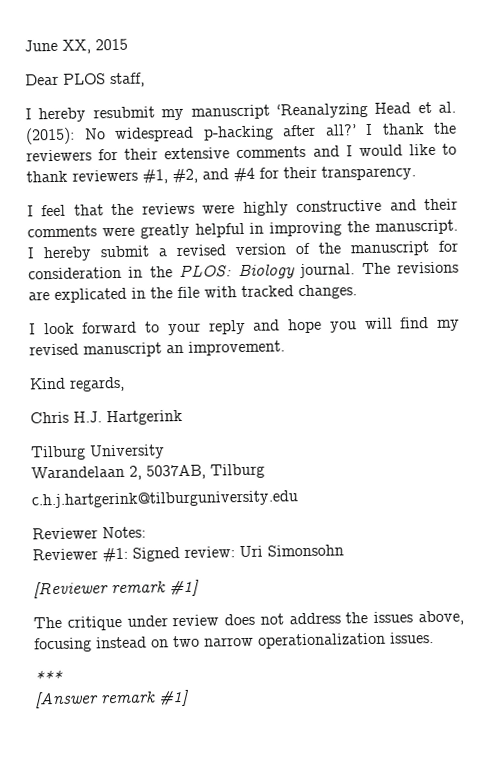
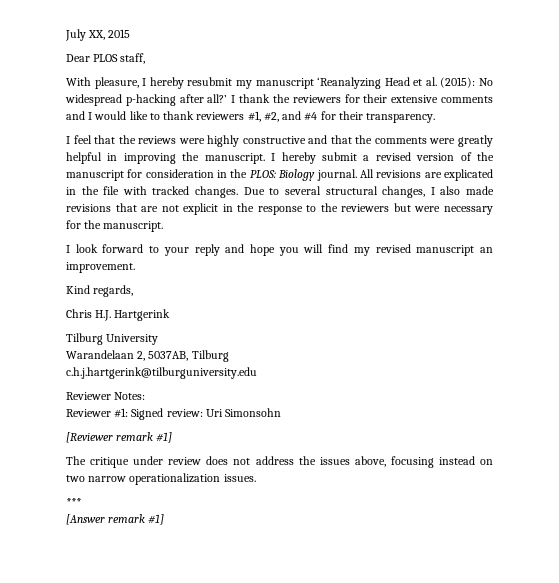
- June XX, 2015
+ July XX, 2015
- I hereby resubmit my manuscript ‘Reanalyzing Head et al. (2015): No widespread p-hacking after all?’
+ With pleasure, I hereby resubmit my manuscript ‘Reanalyzing Head et al. (2015): No widespread p-hacking after all?’
- I feel that the reviews were highly constructive and their comments were greatly helpful in improving the manuscript.
+ I feel that the reviews were highly constructive and that the comments were greatly helpful in improving the manuscript.
- The revisions are explicated in the file with tracked changes.
+ All revisions are explicated in the file with tracked changes. Due to several structural changes, I also made revisions that are not explicit in the response to the reviewers but were necessary for the manuscript.

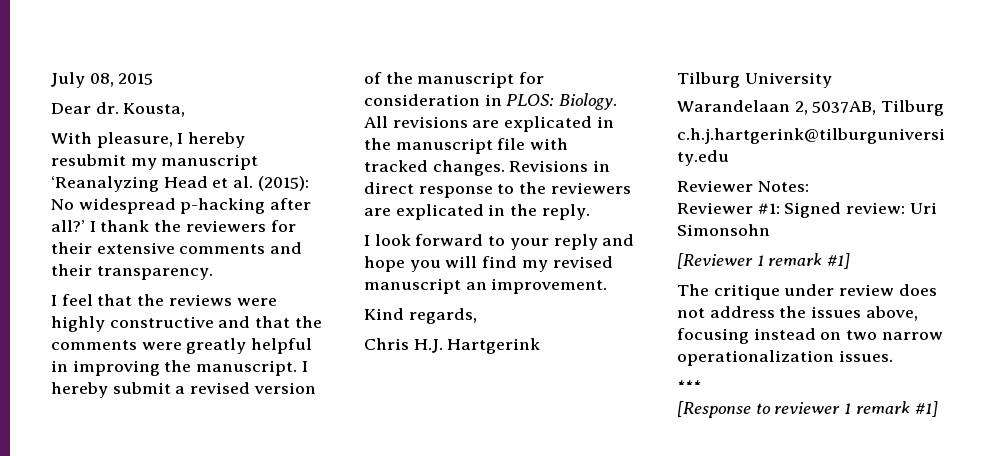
- July XX, 2015
+ July 08, 2015
- Dear PLOS staff,
+ Dear dr. Kousta,
- I thank the reviewers for their extensive comments and I would like to thank reviewers #1, #2, and #4 for their transparency.
+ I thank the reviewers for their extensive comments and their transparency.
- I hereby submit a revised version of the manuscript for consideration in the PLOS: Biology journal.
+ I hereby submit a revised version of the manuscript for consideration in PLOS: Biology.
- All revisions are explicated in the file with tracked changes.
+ All revisions are explicated in the manuscript file with tracked changes.
- Due to several structural changes, I also made revisions that are not explicit in the response to the reviewers but were necessary for the manuscript.
+ Revisions in direct response to the reviewers are explicated in the reply.
- [Reviewer remark #1]
+ [Reviewer 1 remark #1]
- [Answer remark #1]
+ [Response to reviewer 1 remark #1]

